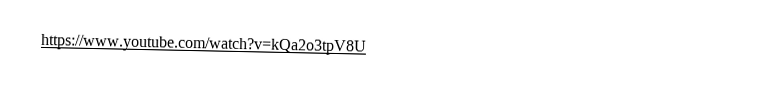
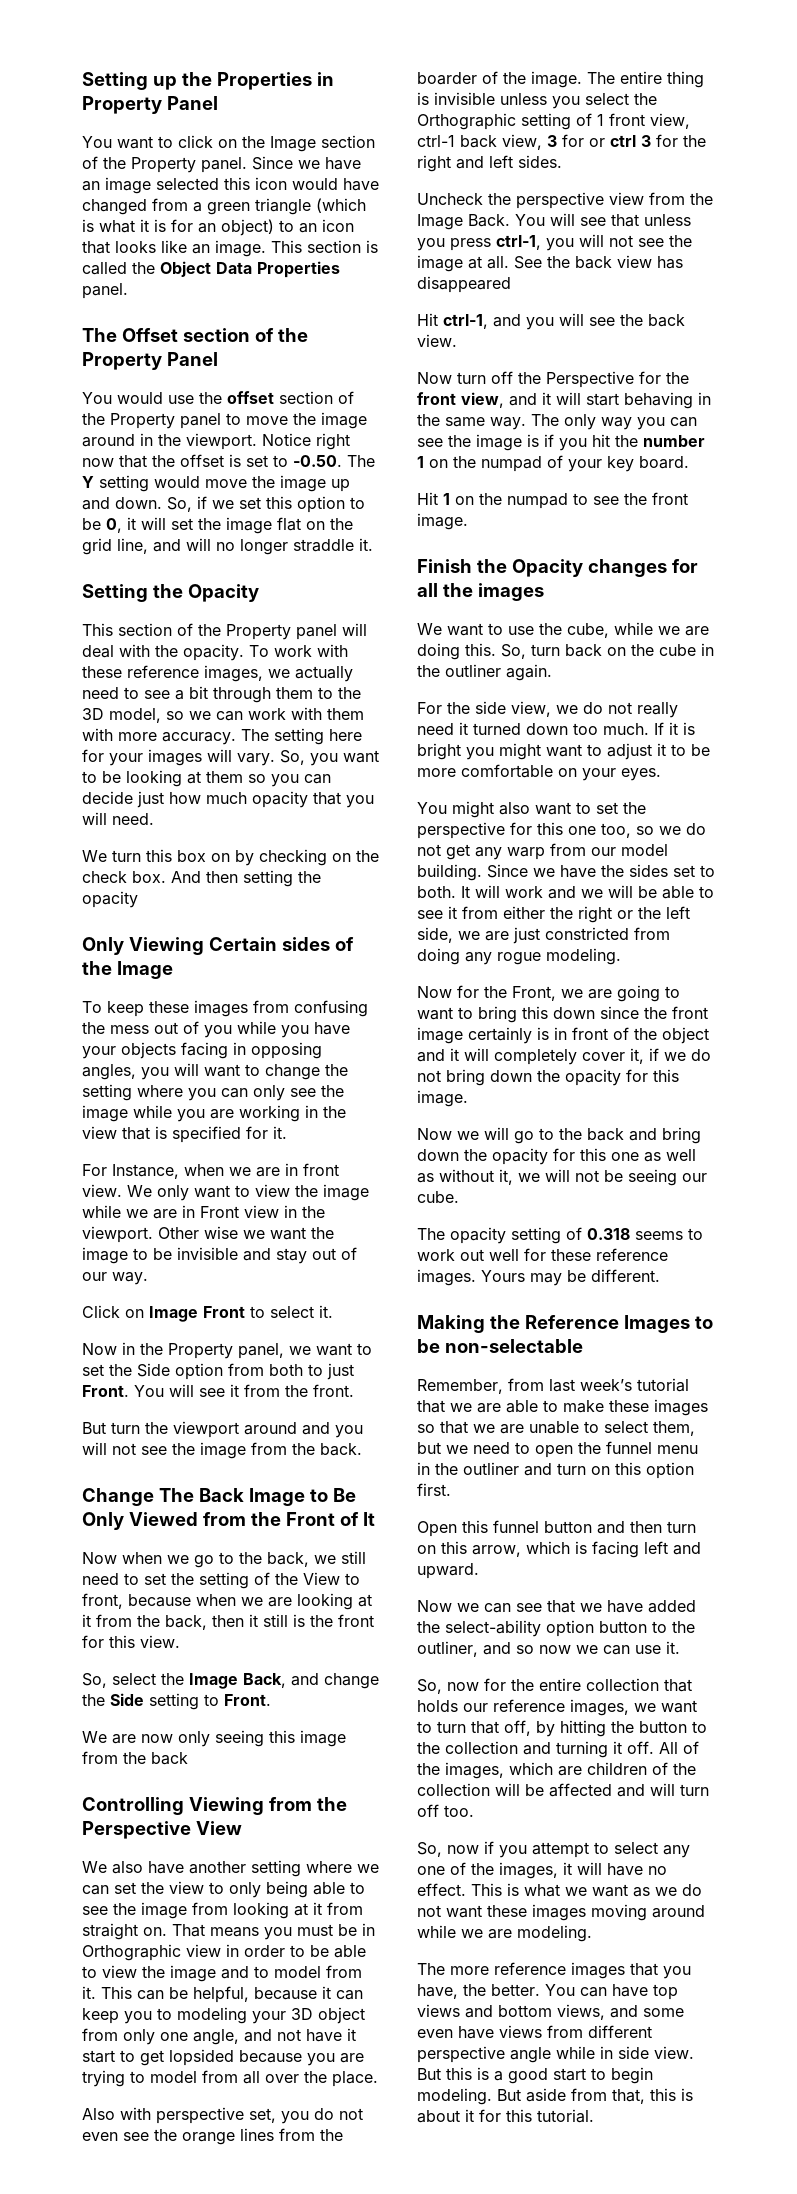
- https://www.youtube.com/watch?v=kQa2o3tpV8U
+ Setting up the Properties in Property Panel
+ You want to click on the Image section of the Property panel. Since we have an image selected this icon would have changed from a green triangle (which is what it is for an object) to an icon that looks like an image. This section is called the Object Data Properties panel.
+ The Offset section of the Property Panel
+ You would use the offset section of the Property panel to move the image around in the viewport. Notice right now that the offset is set to -0.50. The Y setting would move the image up and down. So, if we set this option to be 0, it will set the image flat on the grid line, and will no longer straddle it.
+ Setting the Opacity
+ This section of the Property panel will deal with the opacity. To work with these reference images, we actually need to see a bit through them to the 3D model, so we can work with them with more accuracy. The setting here for your images will vary. So, you want to be looking at them so you can decide just how much opacity that you will need.
+ We turn this box on by checking on the check box. And then setting the opacity
+ Only Viewing Certain sides of the Image
+ To keep these images from confusing the mess out of you while you have your objects facing in opposing angles, you will want to change the setting where you can only see the image while you are working in the view that is specified for it.
+ For Instance, when we are in front view. We only want to view the image while we are in Front view in the viewport. Other wise we want the image to be invisible and stay out of our way.
+ Click on Image Front to select it.
+ Now in the Property panel, we want to set the Side option from both to just Front. You will see it from the front.
+ But turn the viewport around and you will not see the image from the back.
+ Change The Back Image to Be Only Viewed from the Front of It
+ Now when we go to the back, we still need to set the setting of the View to front, because when we are looking at it from the back, then it still is the front for this view.
+ So, select the Image Back, and change the Side setting to Front.
+ We are now only seeing this image from the back
+ Controlling Viewing from the Perspective View
+ We also have another setting where we can set the view to only being able to see the image from looking at it from straight on. That means you must be in Orthographic view in order to be able to view the image and to model from it. This can be helpful, because it can keep you to modeling your 3D object from only one angle, and not have it start to get lopsided because you are trying to model from all over the place.
+ Also with perspective set, you do not even see the orange lines from the boarder of the image. The entire thing is invisible unless you select the Orthographic setting of 1 front view, ctrl-1 back view, 3 for or ctrl 3 for the right and left sides.
+ Uncheck the perspective view from the Image Back. You will see that unless you press ctrl-1, you will not see the image at all. See the back view has disappeared
+ Hit ctrl-1, and you will see the back view.
+ Now turn off the Perspective for the front view, and it will start behaving in the same way. The only way you can see the image is if you hit the number 1 on the numpad of your key board.
+ Hit 1 on the numpad to see the front image.
+ Finish the Opacity changes for all the images
+ We want to use the cube, while we are doing this. So, turn back on the cube in the outliner again.
+ For the side view, we do not really need it turned down too much. If it is bright you might want to adjust it to be more comfortable on your eyes.
+ You might also want to set the perspective for this one too, so we do not get any warp from our model building. Since we have the sides set to both. It will work and we will be able to see it from either the right or the left side, we are just constricted from doing any rogue modeling.
+ Now for the Front, we are going to want to bring this down since the front image certainly is in front of the object and it will completely cover it, if we do not bring down the opacity for this image.
+ Now we will go to the back and bring down the opacity for this one as well as without it, we will not be seeing our cube.
+ The opacity setting of 0.318 seems to work out well for these reference images. Yours may be different.
+ Making the Reference Images to be non-selectable
+ Remember, from last week’s tutorial that we are able to make these images so that we are unable to select them, but we need to open the funnel menu in the outliner and turn on this option first.
+ Open this funnel button and then turn on this arrow, which is facing left and upward.
+ Now we can see that we have added the select-ability option button to the outliner, and so now we can use it.
+ So, now for the entire collection that holds our reference images, we want to turn that off, by hitting the button to the collection and turning it off. All of the images, which are children of the collection will be affected and will turn off too.
+ So, now if you attempt to select any one of the images, it will have no effect. This is what we want as we do not want these images moving around while we are modeling.
+ The more reference images that you have, the better. You can have top views and bottom views, and some even have views from different perspective angle while in side view. But this is a good start to begin modeling. But aside from that, this is about it for this tutorial.

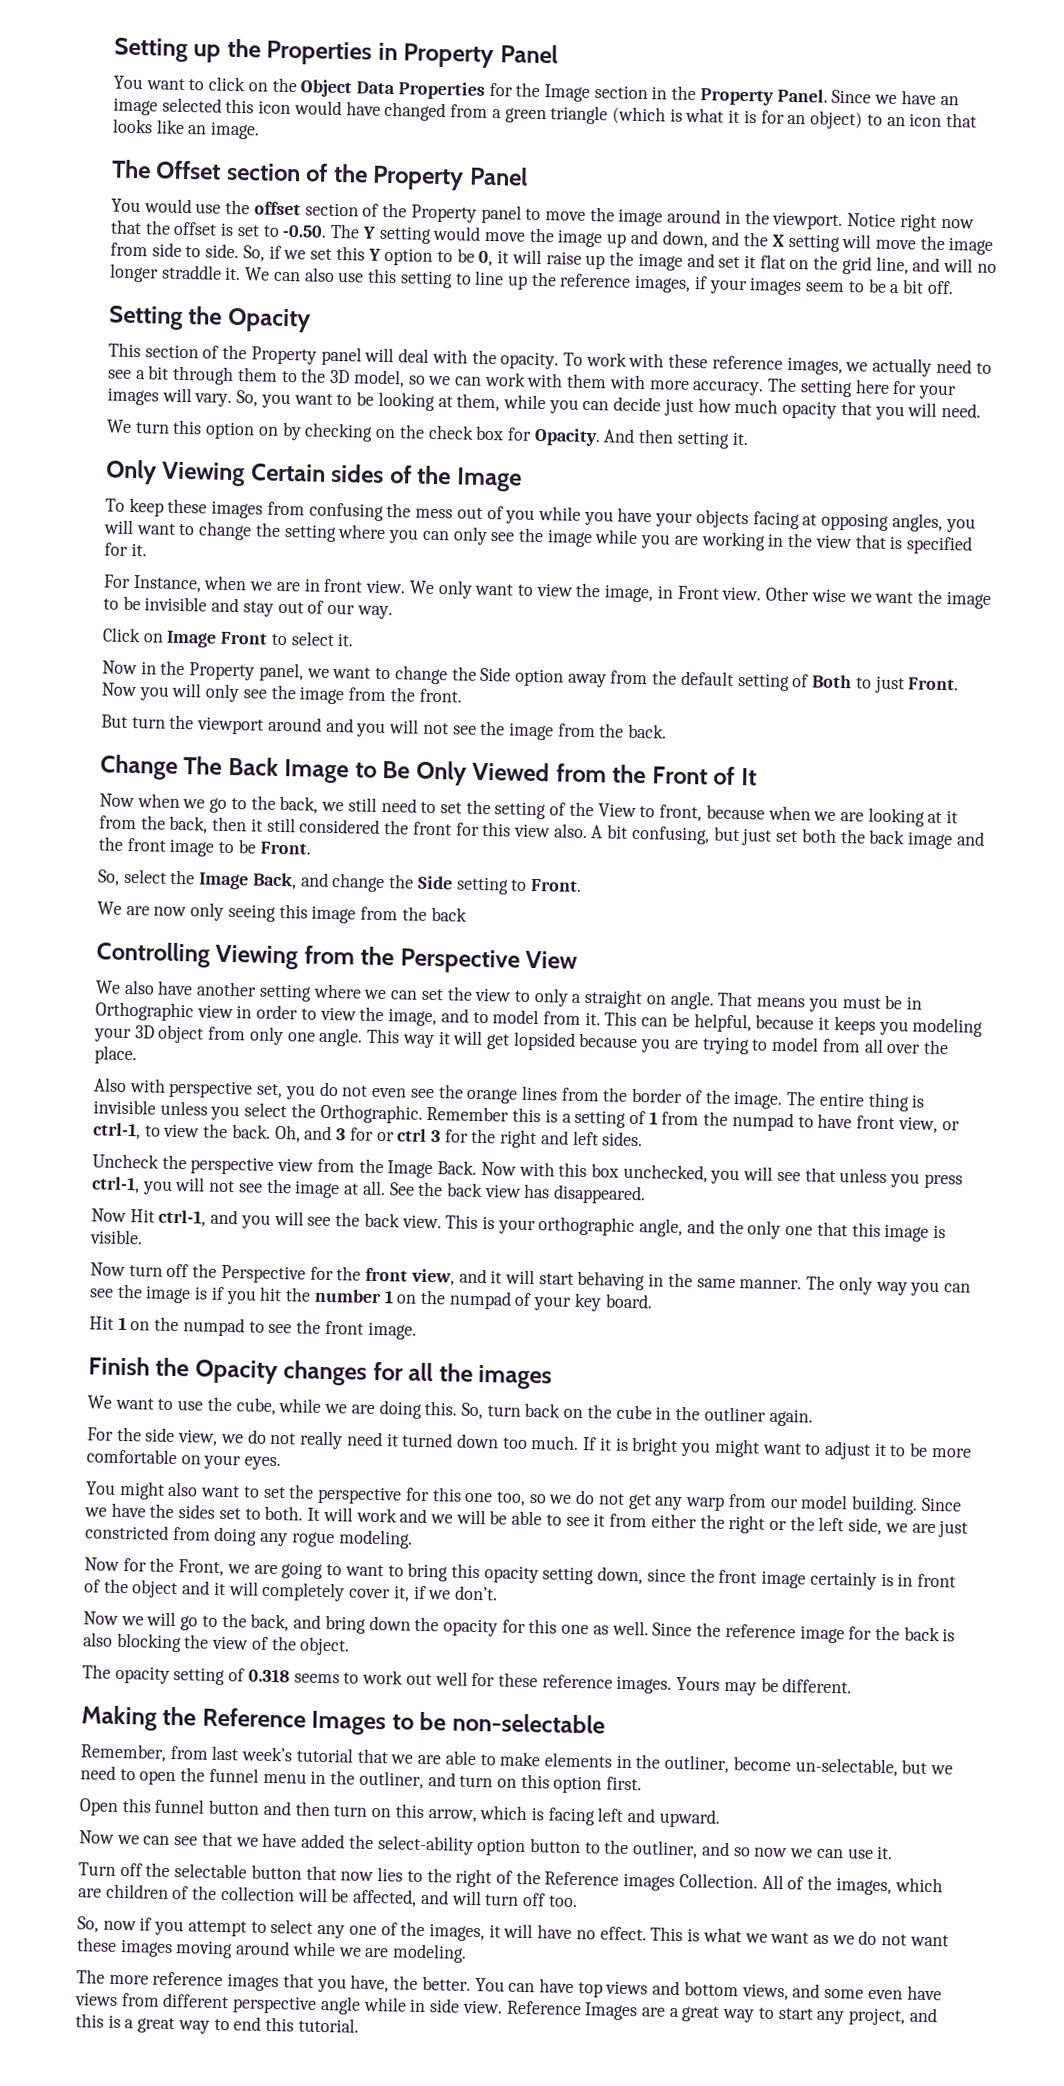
- You want to click on the Image section of the Property panel.
+ You want to click on the Object Data Properties for the Image section in the Property Panel.
- This section is called the Object Data Properties panel.
- Notice right now that the offset is set to -0.50. The Y setting would move the image up and down.
+ Notice right now that the offset is set to -0.50. The Y setting would move the image up and down, and the X setting will move the image from side to side.
- So, if we set this option to be 0, it will set the image flat on the grid line, and will no longer straddle it.
+ So, if we set this Y option to be 0, it will raise up the image and set it flat on the grid line, and will no longer straddle it. We can also use this setting to line up the reference images, if your images seem to be a bit off.
- So, you want to be looking at them so you can decide just how much opacity that you will need.
+ So, you want to be looking at them, while you can decide just how much opacity that you will need.
- We turn this box on by checking on the check box.
+ We turn this option on by checking on the check box for Opacity.
- And then setting the opacity
+ And then setting it.
- To keep these images from confusing the mess out of you while you have your objects facing in opposing angles, you will want to change the setting where you can only see the image while you are working in the view that is specified for it.
+ To keep these images from confusing the mess out of you while you have your objects facing at opposing angles, you will want to change the setting where you can only see the image while you are working in the view that is specified for it.
- We only want to view the image while we are in Front view in the viewport.
+ We only want to view the image, in Front view.
- Now in the Property panel, we want to set the Side option from both to just Front. You will see it from the front.
+ Now in the Property panel, we want to change the Side option away from the default setting of Both to just Front. Now you will only see the image from the front.
- Now when we go to the back, we still need to set the setting of the View to front, because when we are looking at it from the back, then it still is the front for this view.
+ Now when we go to the back, we still need to set the setting of the View to front, because when we are looking at it from the back, then it still considered the front for this view also. A bit confusing, but just set both the back image and the front image to be Front.
- We also have another setting where we can set the view to only being able to see the image from looking at it from straight on.
+ We also have another setting where we can set the view to only a straight on angle.
- That means you must be in Orthographic view in order to be able to view the image and to model from it.
+ That means you must be in Orthographic view in order to view the image, and to model from it.
- This can be helpful, because it can keep you to modeling your 3D object from only one angle, and not have it start to get lopsided because you are trying to model from all over the place.
+ This can be helpful, because it keeps you modeling your 3D object from only one angle. This way it will get lopsided because you are trying to model from all over the place.
- Also with perspective set, you do not even see the orange lines from the boarder of the image.
+ Also with perspective set, you do not even see the orange lines from the border of the image.
- The entire thing is invisible unless you select the Orthographic setting of 1 front view, ctrl-1 back view, 3 for or ctrl 3 for the right and left sides.
+ The entire thing is invisible unless you select the Orthographic. Remember this is a setting of 1 from the numpad to have front view, or ctrl-1, to view the back. Oh, and 3 for or ctrl 3 for the right and left sides.
- You will see that unless you press ctrl-1, you will not see the image at all.
+ Now with this box unchecked, you will see that unless you press ctrl-1, you will not see the image at all.
- See the back view has disappeared
- Hit ctrl-1, and you will see the back view.
+ See the back view has disappeared.
+ Now Hit ctrl-1, and you will see the back view. This is your orthographic angle, and the only one that this image is visible.
- Now turn off the Perspective for the front view, and it will start behaving in the same way.
+ Now turn off the Perspective for the front view, and it will start behaving in the same manner.
- Now for the Front, we are going to want to bring this down since the front image certainly is in front of the object and it will completely cover it, if we do not bring down the opacity for this image.
+ Now for the Front, we are going to want to bring this opacity setting down, since the front image certainly is in front of the object and it will completely cover it, if we don’t.
- Now we will go to the back and bring down the opacity for this one as well as without it, we will not be seeing our cube.
+ Now we will go to the back, and bring down the opacity for this one as well. Since the reference image for the back is also blocking the view of the object.
- Remember, from last week’s tutorial that we are able to make these images so that we are unable to select them, but we need to open the funnel menu in the outliner and turn on this option first.
+ Remember, from last week’s tutorial that we are able to make elements in the outliner, become un-selectable, but we need to open the funnel menu in the outliner, and turn on this option first.
- So, now for the entire collection that holds our reference images, we want to turn that off, by hitting the button to the collection and turning it off.
+ Turn off the selectable button that now lies to the right of the Reference images Collection.
- All of the images, which are children of the collection will be affected and will turn off too.
+ All of the images, which are children of the collection will be affected, and will turn off too.
- But this is a good start to begin modeling. But aside from that, this is about it for this tutorial.
+ Reference Images are a great way to start any project, and this is a great way to end this tutorial.

